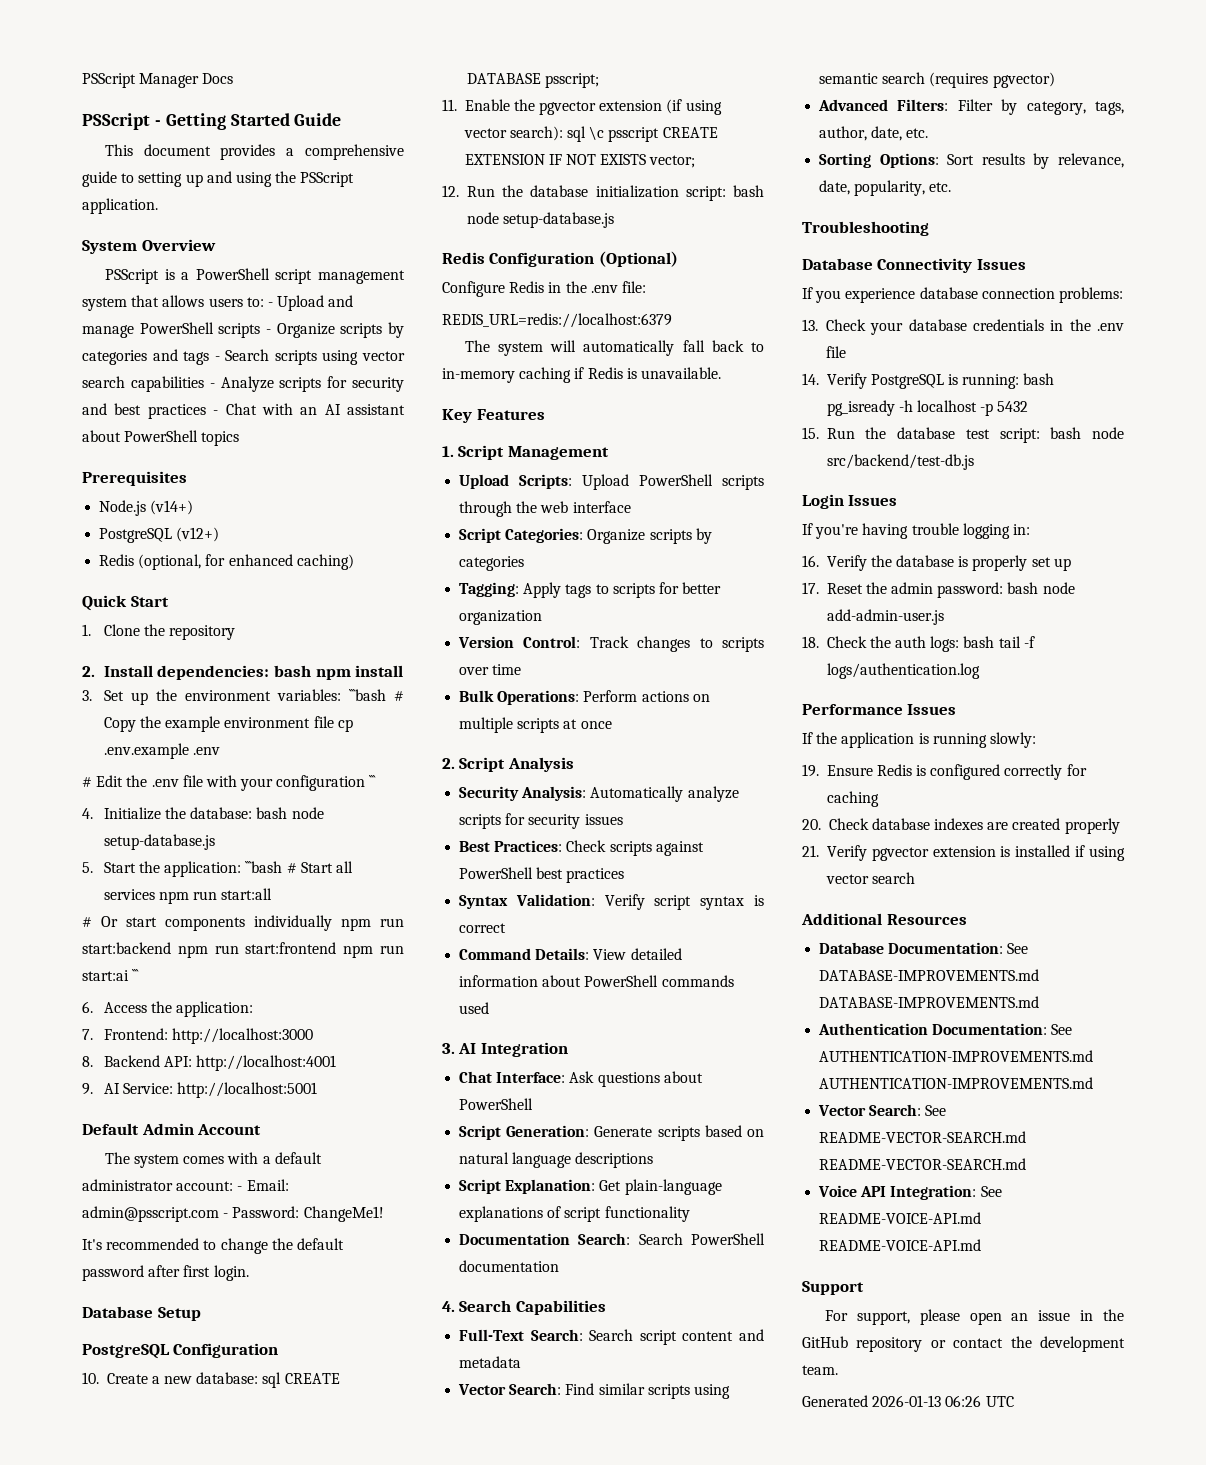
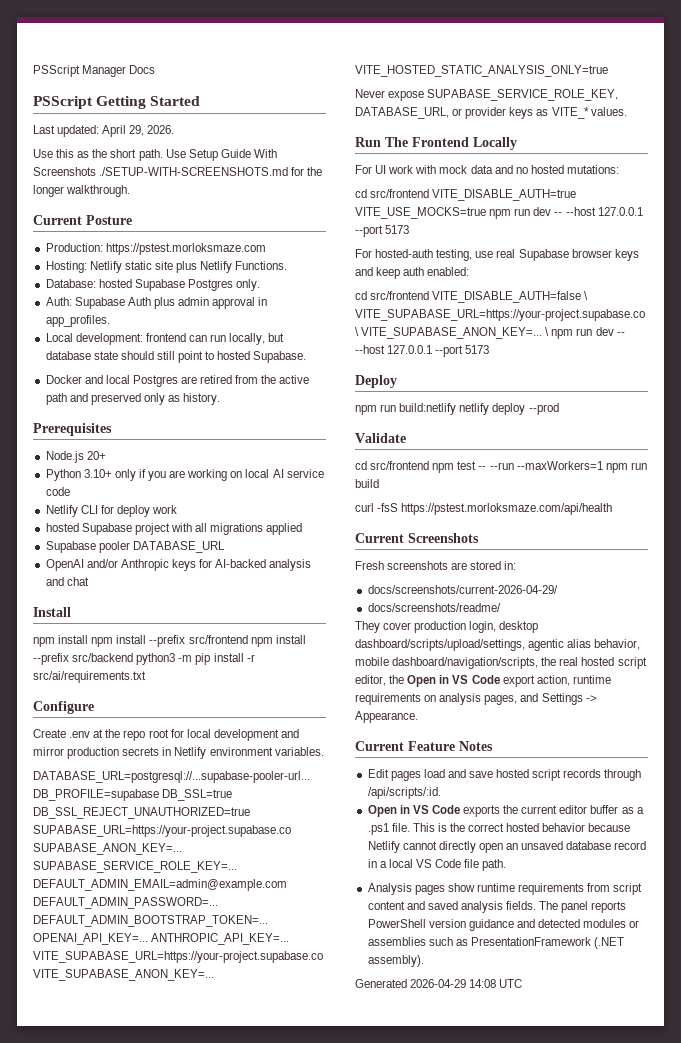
- PSScript - Getting Started Guide
- This document provides a comprehensive guide to setting up and using the PSScript application.
- System Overview
- PSScript is a PowerShell script management system that allows users to: - Upload and manage PowerShell scripts - Organize scripts by categories and tags - Search scripts using vector search capabilities - Analyze scripts for security and best practices - Chat with an AI assistant about PowerShell topics
+ PSScript Getting Started
+ Last updated: April 29, 2026.
+ Use this as the short path. Use Setup Guide With Screenshots ./SETUP-WITH-SCREENSHOTS.md for the longer walkthrough.
+ Current Posture
+ Production: https://pstest.morloksmaze.com
+ Hosting: Netlify static site plus Netlify Functions.
+ Database: hosted Supabase Postgres only.
+ Auth: Supabase Auth plus admin approval in app_profiles.
+ Local development: frontend can run locally, but database state should still point to hosted Supabase.
+ Docker and local Postgres are retired from the active path and preserved only as history.
  Prerequisites
- Node.js (v14+)
- PostgreSQL (v12+)
- Redis (optional, for enhanced caching)
- Quick Start
- 1. Clone the repository
- 2. Install dependencies: bash npm install
- 3. Set up the environment variables: ```bash # Copy the example environment file cp .env.example .env
- # Edit the .env file with your configuration ```
- 4. Initialize the database: bash node setup-database.js
- 5. Start the application: ```bash # Start all services npm run start:all
- # Or start components individually npm run start:backend npm run start:frontend npm run start:ai ```
- 6. Access the application:
- 7. Frontend: http://localhost:3000
- 8. Backend API: http://localhost:4001
- 9. AI Service: http://localhost:5001
- Default Admin Account
- The system comes with a default administrator account: - Email: admin@psscript.com - Password: ChangeMe1!
- It's recommended to change the default password after first login.
- Database Setup
- PostgreSQL Configuration
- 10. Create a new database: sql CREATE DATABASE psscript;
- 11. Enable the pgvector extension (if using vector search): sql \c psscript CREATE EXTENSION IF NOT EXISTS vector;
- 12. Run the database initialization script: bash node setup-database.js
- Redis Configuration (Optional)
- Configure Redis in the .env file:
- REDIS_URL=redis://localhost:6379
- The system will automatically fall back to in-memory caching if Redis is unavailable.
- Key Features
- 1. Script Management
- Upload Scripts: Upload PowerShell scripts through the web interface
- Script Categories: Organize scripts by categories
- Tagging: Apply tags to scripts for better organization
- Version Control: Track changes to scripts over time
- Bulk Operations: Perform actions on multiple scripts at once
- 2. Script Analysis
- Security Analysis: Automatically analyze scripts for security issues
- Best Practices: Check scripts against PowerShell best practices
- Syntax Validation: Verify script syntax is correct
- Command Details: View detailed information about PowerShell commands used
- 3. AI Integration
- Chat Interface: Ask questions about PowerShell
- Script Generation: Generate scripts based on natural language descriptions
- Script Explanation: Get plain-language explanations of script functionality
- Documentation Search: Search PowerShell documentation
- 4. Search Capabilities
- Full-Text Search: Search script content and metadata
- Vector Search: Find similar scripts using semantic search (requires pgvector)
- Advanced Filters: Filter by category, tags, author, date, etc.
- Sorting Options: Sort results by relevance, date, popularity, etc.
- Troubleshooting
- Database Connectivity Issues
- If you experience database connection problems:
- 13. Check your database credentials in the .env file
- 14. Verify PostgreSQL is running: bash pg_isready -h localhost -p 5432
- 15. Run the database test script: bash node src/backend/test-db.js
- Login Issues
- If you're having trouble logging in:
- 16. Verify the database is properly set up
- 17. Reset the admin password: bash node add-admin-user.js
- 18. Check the auth logs: bash tail -f logs/authentication.log
- Performance Issues
- If the application is running slowly:
- 19. Ensure Redis is configured correctly for caching
- 20. Check database indexes are created properly
- 21. Verify pgvector extension is installed if using vector search
- Additional Resources
- Database Documentation: See DATABASE-IMPROVEMENTS.md DATABASE-IMPROVEMENTS.md
- Authentication Documentation: See AUTHENTICATION-IMPROVEMENTS.md AUTHENTICATION-IMPROVEMENTS.md
- Vector Search: See README-VECTOR-SEARCH.md README-VECTOR-SEARCH.md
- Voice API Integration: See README-VOICE-API.md README-VOICE-API.md
- Support
- For support, please open an issue in the GitHub repository or contact the development team.
+ Node.js 20+
+ Python 3.10+ only if you are working on local AI service code
+ Netlify CLI for deploy work
+ hosted Supabase project with all migrations applied
+ Supabase pooler DATABASE_URL
+ OpenAI and/or Anthropic keys for AI-backed analysis and chat
+ Install
+ npm install npm install --prefix src/frontend npm install --prefix src/backend python3 -m pip install -r src/ai/requirements.txt
+ Configure
+ Create .env at the repo root for local development and mirror production secrets in Netlify environment variables.
+ DATABASE_URL=postgresql://...supabase-pooler-url... DB_PROFILE=supabase DB_SSL=true DB_SSL_REJECT_UNAUTHORIZED=true SUPABASE_URL=https://your-project.supabase.co SUPABASE_ANON_KEY=... SUPABASE_SERVICE_ROLE_KEY=... DEFAULT_ADMIN_EMAIL=admin@example.com DEFAULT_ADMIN_PASSWORD=... DEFAULT_ADMIN_BOOTSTRAP_TOKEN=... OPENAI_API_KEY=... ANTHROPIC_API_KEY=... VITE_SUPABASE_URL=https://your-project.supabase.co VITE_SUPABASE_ANON_KEY=... VITE_HOSTED_STATIC_ANALYSIS_ONLY=true
+ Never expose SUPABASE_SERVICE_ROLE_KEY, DATABASE_URL, or provider keys as VITE_* values.
+ Run The Frontend Locally
+ For UI work with mock data and no hosted mutations:
+ cd src/frontend VITE_DISABLE_AUTH=true VITE_USE_MOCKS=true npm run dev -- --host 127.0.0.1 --port 5173
+ For hosted-auth testing, use real Supabase browser keys and keep auth enabled:
+ cd src/frontend VITE_DISABLE_AUTH=false \ VITE_SUPABASE_URL=https://your-project.supabase.co \ VITE_SUPABASE_ANON_KEY=... \ npm run dev -- --host 127.0.0.1 --port 5173
+ Deploy
+ npm run build:netlify netlify deploy --prod
+ Validate
+ cd src/frontend npm test -- --run --maxWorkers=1 npm run build
+ curl -fsS https://pstest.morloksmaze.com/api/health
+ Current Screenshots
+ Fresh screenshots are stored in:
+ docs/screenshots/current-2026-04-29/
+ docs/screenshots/readme/
+ They cover production login, desktop dashboard/scripts/upload/settings, agentic alias behavior, mobile dashboard/navigation/scripts, the real hosted script editor, the Open in VS Code export action, runtime requirements on analysis pages, and Settings -> Appearance.
+ Current Feature Notes
+ Edit pages load and save hosted script records through /api/scripts/:id.
+ Open in VS Code exports the current editor buffer as a .ps1 file. This is the correct hosted behavior because Netlify cannot directly open an unsaved database record in a local VS Code file path.
+ Analysis pages show runtime requirements from script content and saved analysis fields. The panel reports PowerShell version guidance and detected modules or assemblies such as PresentationFramework (.NET assembly).
- Generated 2026-01-13 06:26 UTC
+ Generated 2026-04-29 14:08 UTC

